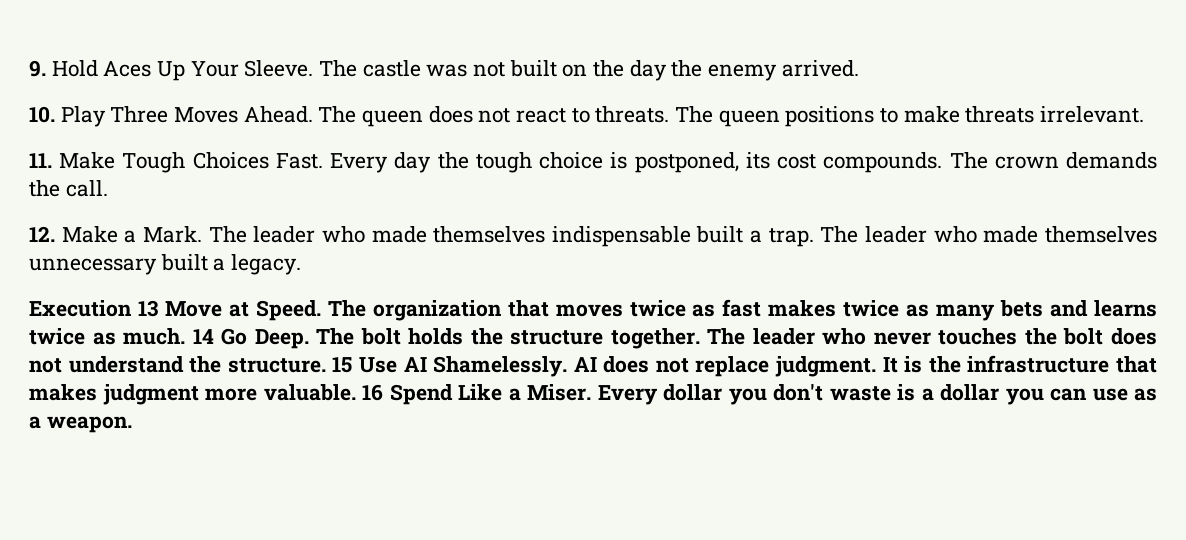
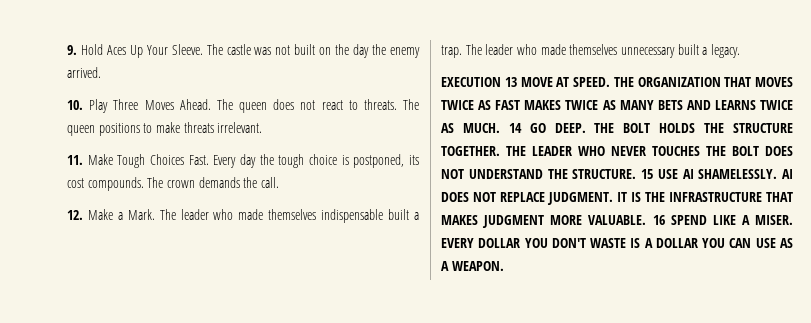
- Execution 13 Move at Speed. The organization that moves twice as fast makes twice as many bets and learns twice as much. 14 Go Deep. The bolt holds the structure together. The leader who never touches the bolt does not understand the structure. 15 Use AI Shamelessly. AI does not replace judgment. It is the infrastructure that makes judgment more valuable. 16 Spend Like a Miser. Every dollar you don't waste is a dollar you can use as a weapon.
+ EXECUTION 13 MOVE AT SPEED. THE ORGANIZATION THAT MOVES TWICE AS FAST MAKES TWICE AS MANY BETS AND LEARNS TWICE AS MUCH. 14 GO DEEP. THE BOLT HOLDS THE STRUCTURE TOGETHER. THE LEADER WHO NEVER TOUCHES THE BOLT DOES NOT UNDERSTAND THE STRUCTURE. 15 USE AI SHAMELESSLY. AI DOES NOT REPLACE JUDGMENT. IT IS THE INFRASTRUCTURE THAT MAKES JUDGMENT MORE VALUABLE. 16 SPEND LIKE A MISER. EVERY DOLLAR YOU DON'T WASTE IS A DOLLAR YOU CAN USE AS A WEAPON.

